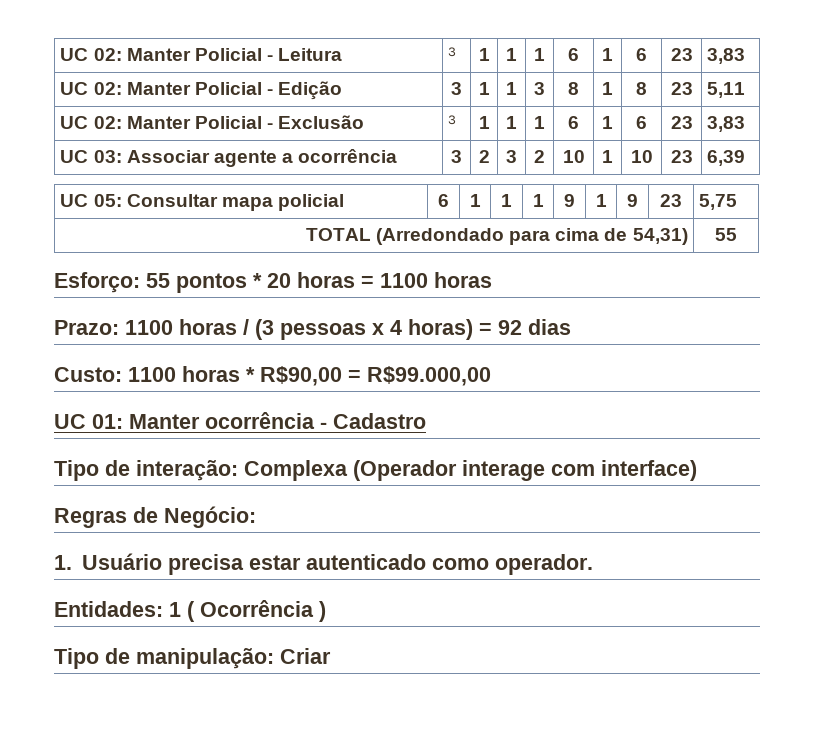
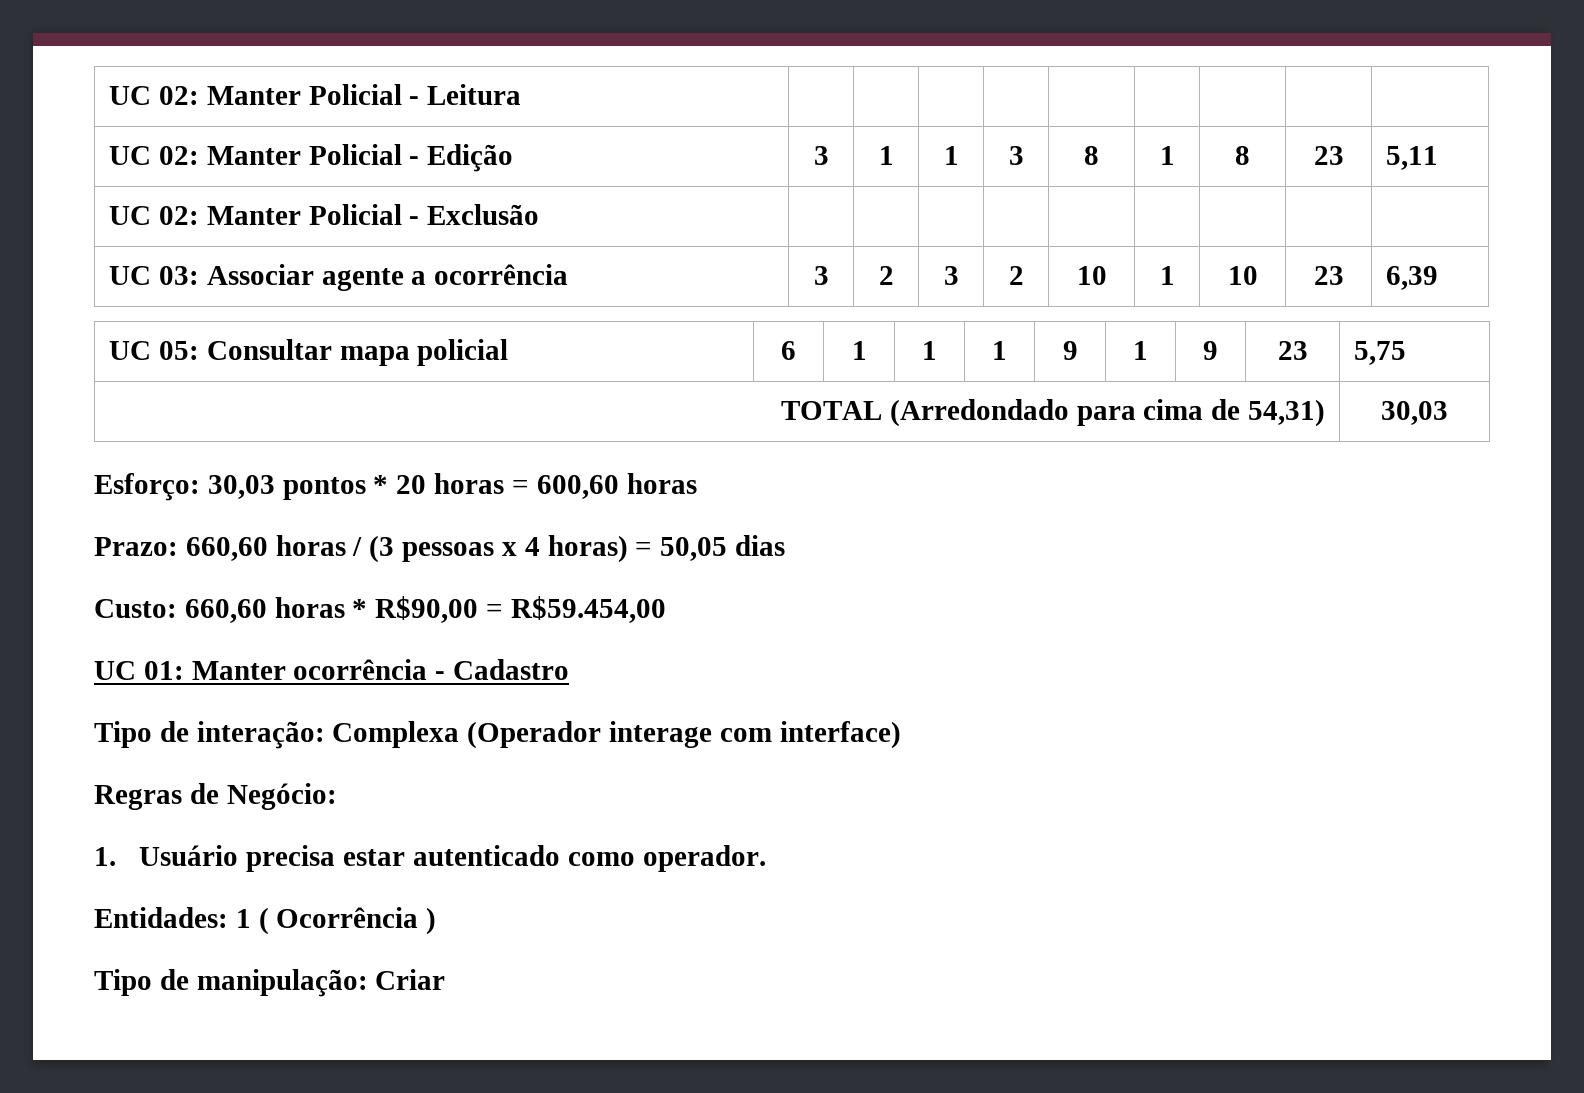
- UC 02: Manter Policial - Leitura | 3 | 1 | 1 | 1 | 6 | 1 | 6 | 23 | 3,83
+ UC 02: Manter Policial - Leitura | | | | | | | | |
- UC 02: Manter Policial - Exclusão | 3 | 1 | 1 | 1 | 6 | 1 | 6 | 23 | 3,83
+ UC 02: Manter Policial - Exclusão | | | | | | | | |
- TOTAL (Arredondado para cima de 54,31) | 55
+ TOTAL (Arredondado para cima de 54,31) | 30,03
- Esforço: 55 pontos * 20 horas = 1100 horas
+ Esforço: 30,03 pontos * 20 horas = 600,60 horas
- Prazo: 1100 horas / (3 pessoas x 4 horas) = 92 dias
+ Prazo: 660,60 horas / (3 pessoas x 4 horas) = 50,05 dias
- Custo: 1100 horas * R$90,00 = R$99.000,00
+ Custo: 660,60 horas * R$90,00 = R$59.454,00

